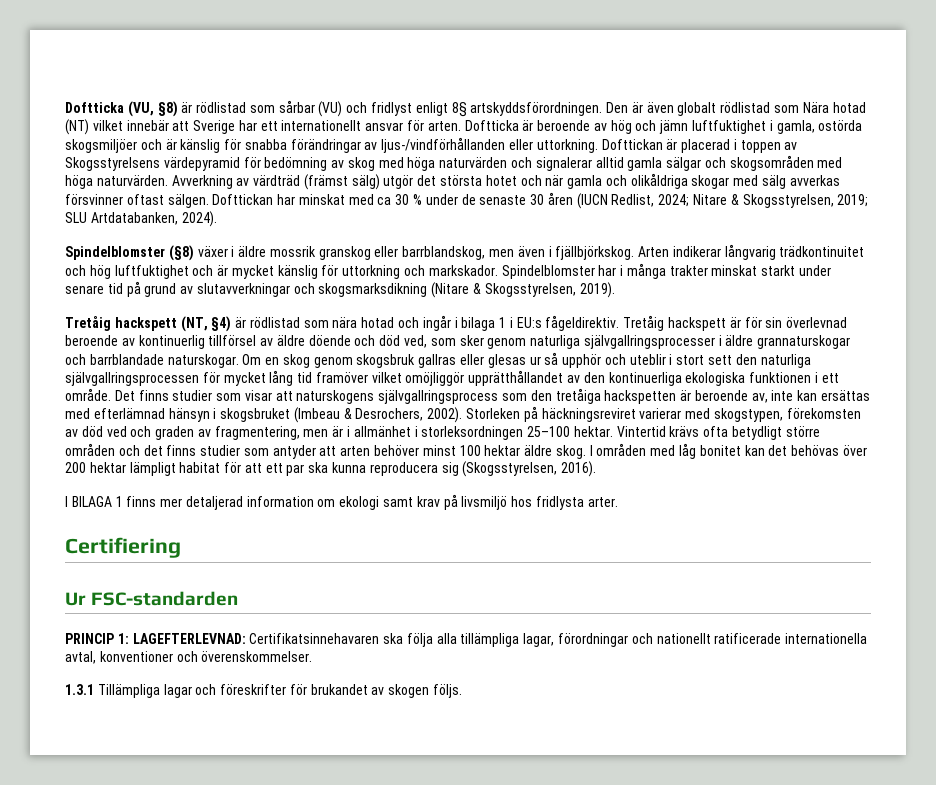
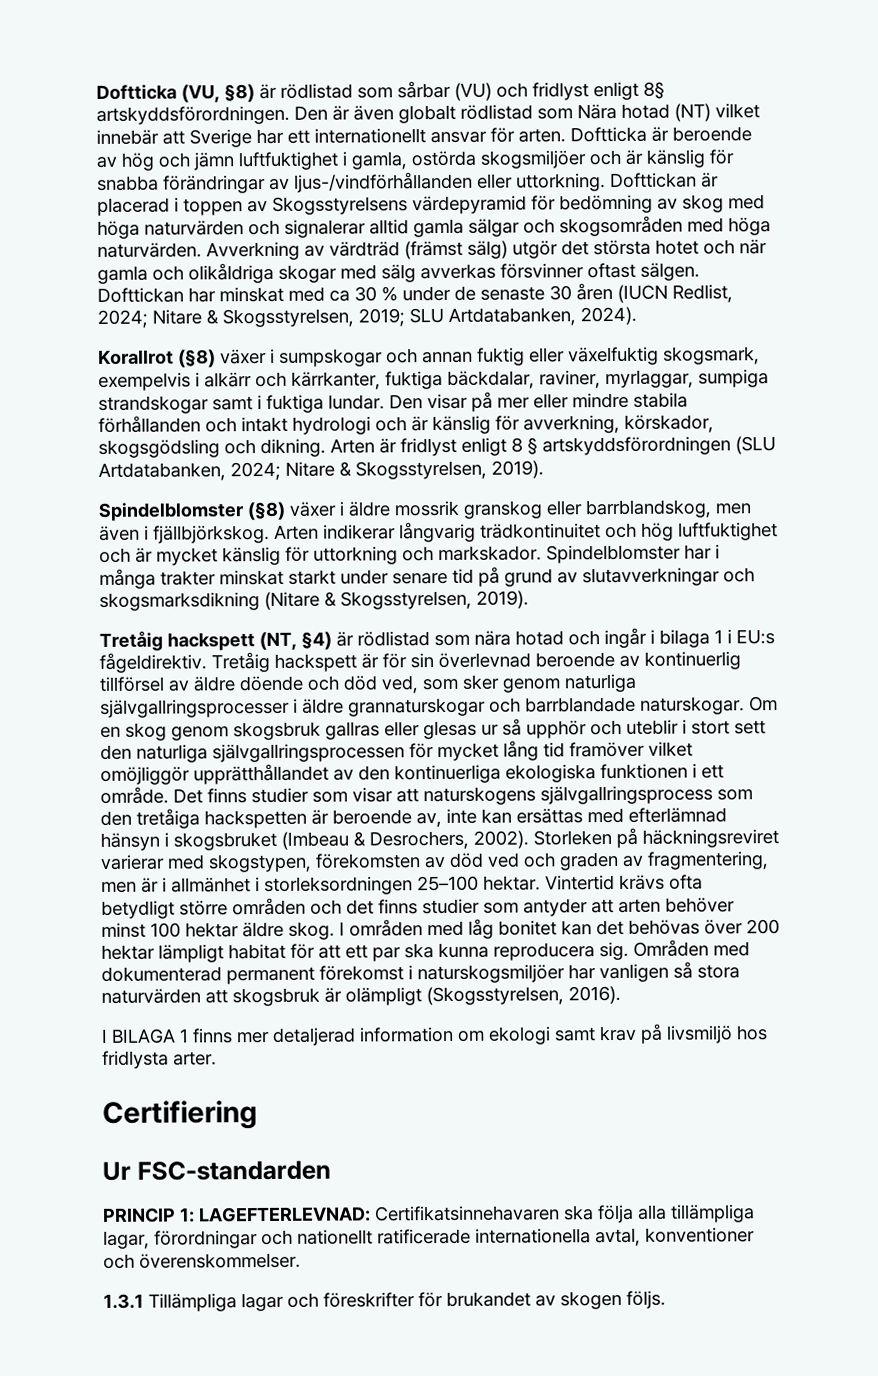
+ Korallrot (§8) växer i sumpskogar och annan fuktig eller växelfuktig skogsmark, exempelvis i alkärr och kärrkanter, fuktiga bäckdalar, raviner, myrlaggar, sumpiga strandskogar samt i fuktiga lundar. Den visar på mer eller mindre stabila förhållanden och intakt hydrologi och är känslig för avverkning, körskador, skogsgödsling och dikning. Arten är fridlyst enligt 8 § artskyddsförordningen (SLU Artdatabanken, 2024; Nitare & Skogsstyrelsen, 2019).
- I områden med låg bonitet kan det behövas över 200 hektar lämpligt habitat för att ett par ska kunna reproducera sig (Skogsstyrelsen, 2016).
+ I områden med låg bonitet kan det behövas över 200 hektar lämpligt habitat för att ett par ska kunna reproducera sig. Områden med dokumenterad permanent förekomst i naturskogsmiljöer har vanligen så stora naturvärden att skogsbruk är olämpligt (Skogsstyrelsen, 2016).

